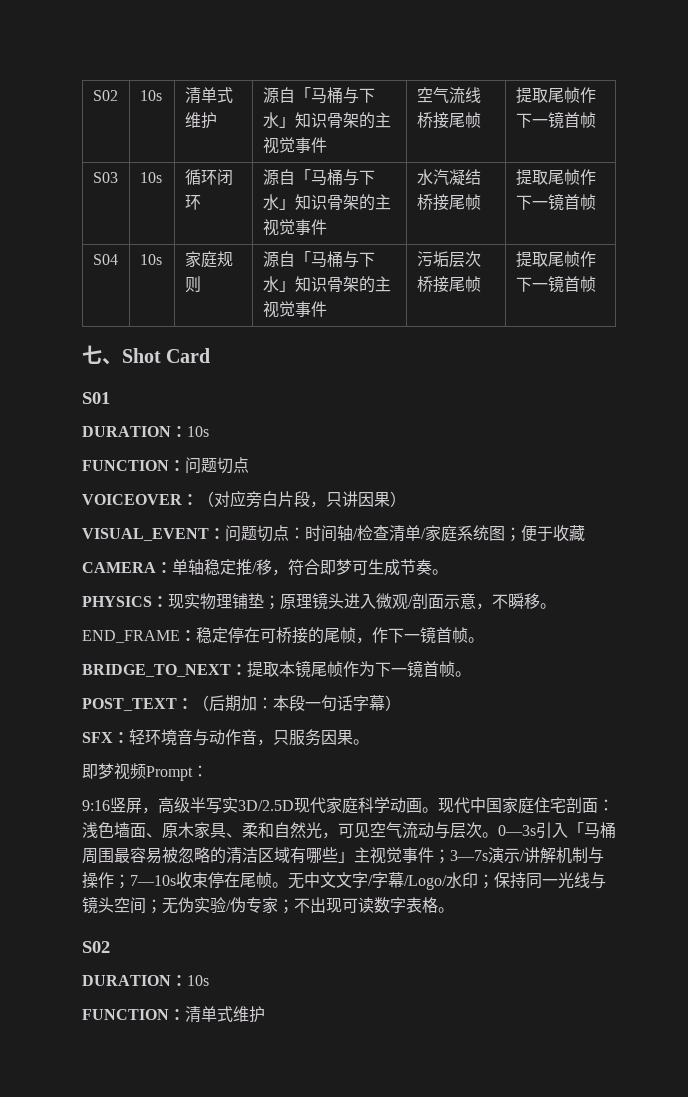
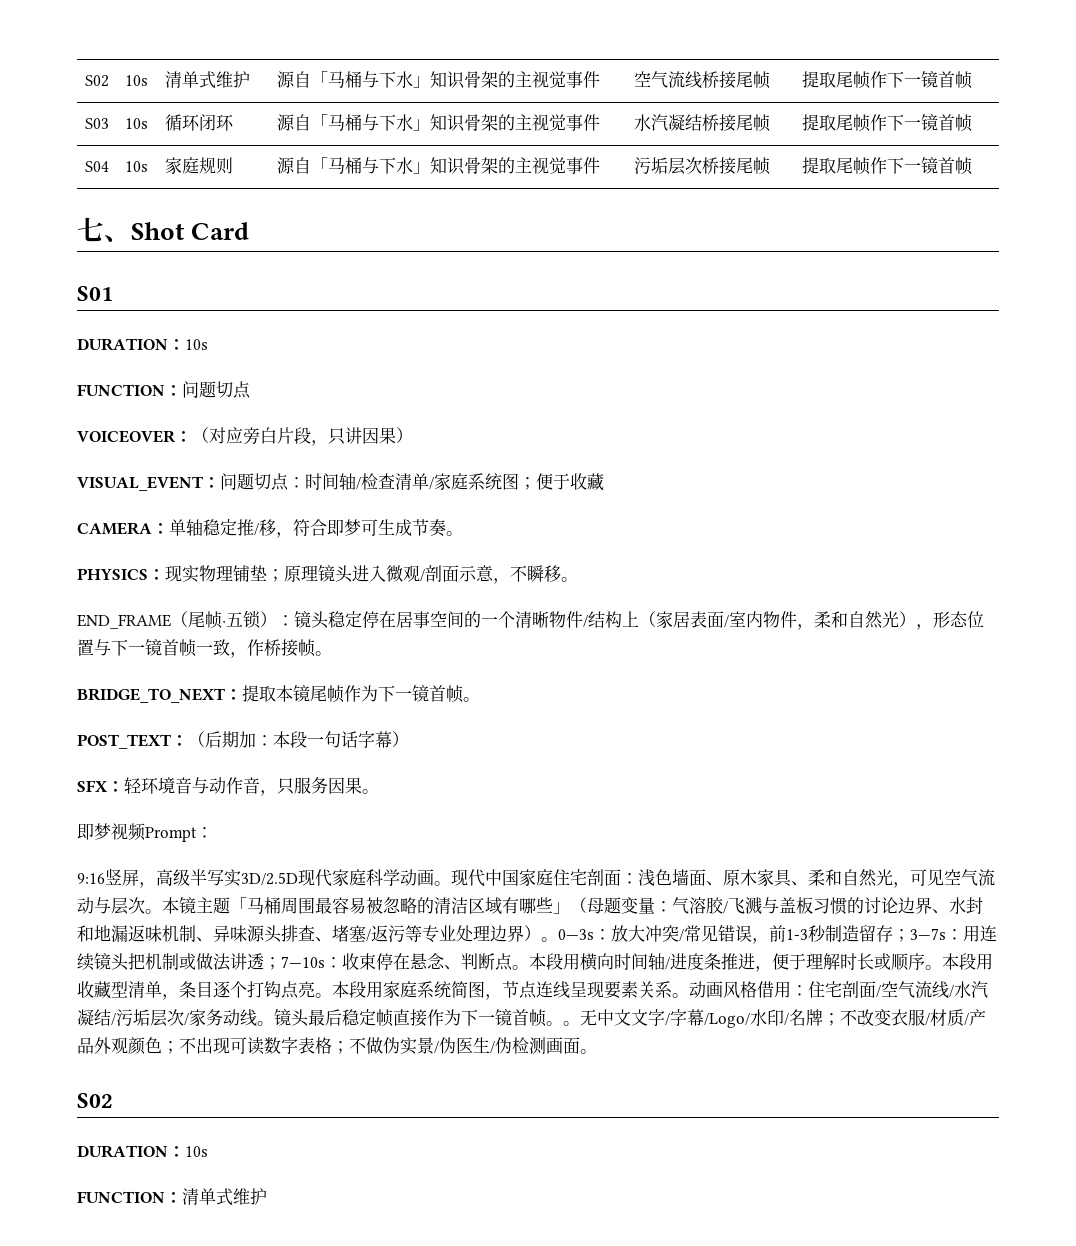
- END_FRAME：稳定停在可桥接的尾帧，作下一镜首帧。
+ END_FRAME（尾帧·五锁）：镜头稳定停在居事空间的一个清晰物件/结构上（家居表面/室内物件，柔和自然光），形态位置与下一镜首帧一致，作桥接帧。
- 0—3s引入「马桶周围最容易被忽略的清洁区域有哪些」主视觉事件；3—7s演示/讲解机制与操作；7—10s收束停在尾帧。
+ 本镜主题「马桶周围最容易被忽略的清洁区域有哪些」（母题变量：气溶胶/飞溅与盖板习惯的讨论边界、水封和地漏返味机制、异味源头排查、堵塞/返污等专业处理边界）。0—3s：放大冲突/常见错误，前1-3秒制造留存；3—7s：用连续镜头把机制或做法讲透；7—10s：收束停在悬念、判断点。本段用横向时间轴/进度条推进，便于理解时长或顺序。本段用收藏型清单，条目逐个打钩点亮。本段用家庭系统简图，节点连线呈现要素关系。动画风格借用：住宅剖面/空气流线/水汽凝结/污垢层次/家务动线。镜头最后稳定帧直接作为下一镜首帧。。
- 无中文文字/字幕/Logo/水印；保持同一光线与镜头空间；无伪实验/伪专家；不出现可读数字表格。
+ 无中文文字/字幕/Logo/水印/名牌；不改变衣服/材质/产品外观颜色；不出现可读数字表格；不做伪实景/伪医生/伪检测画面。

